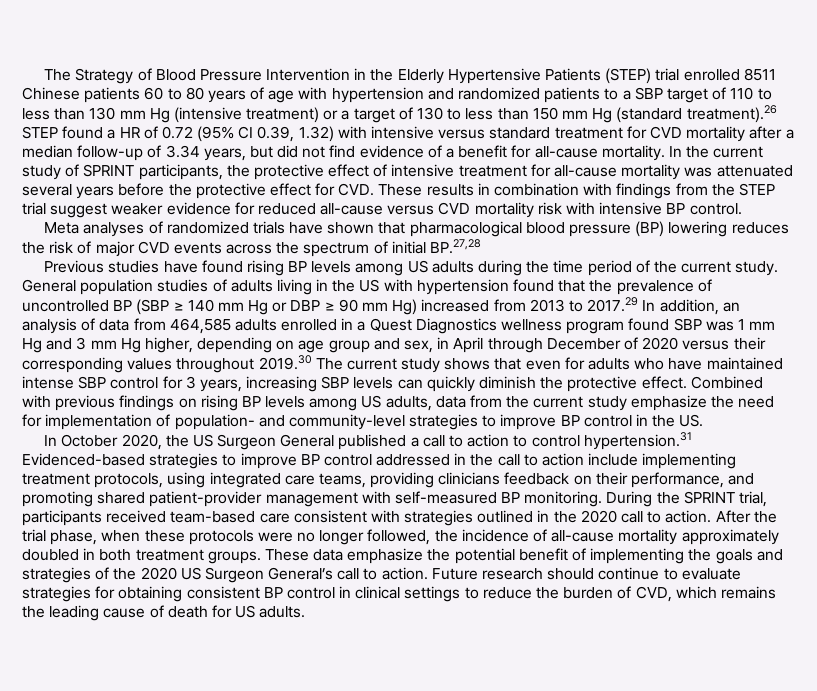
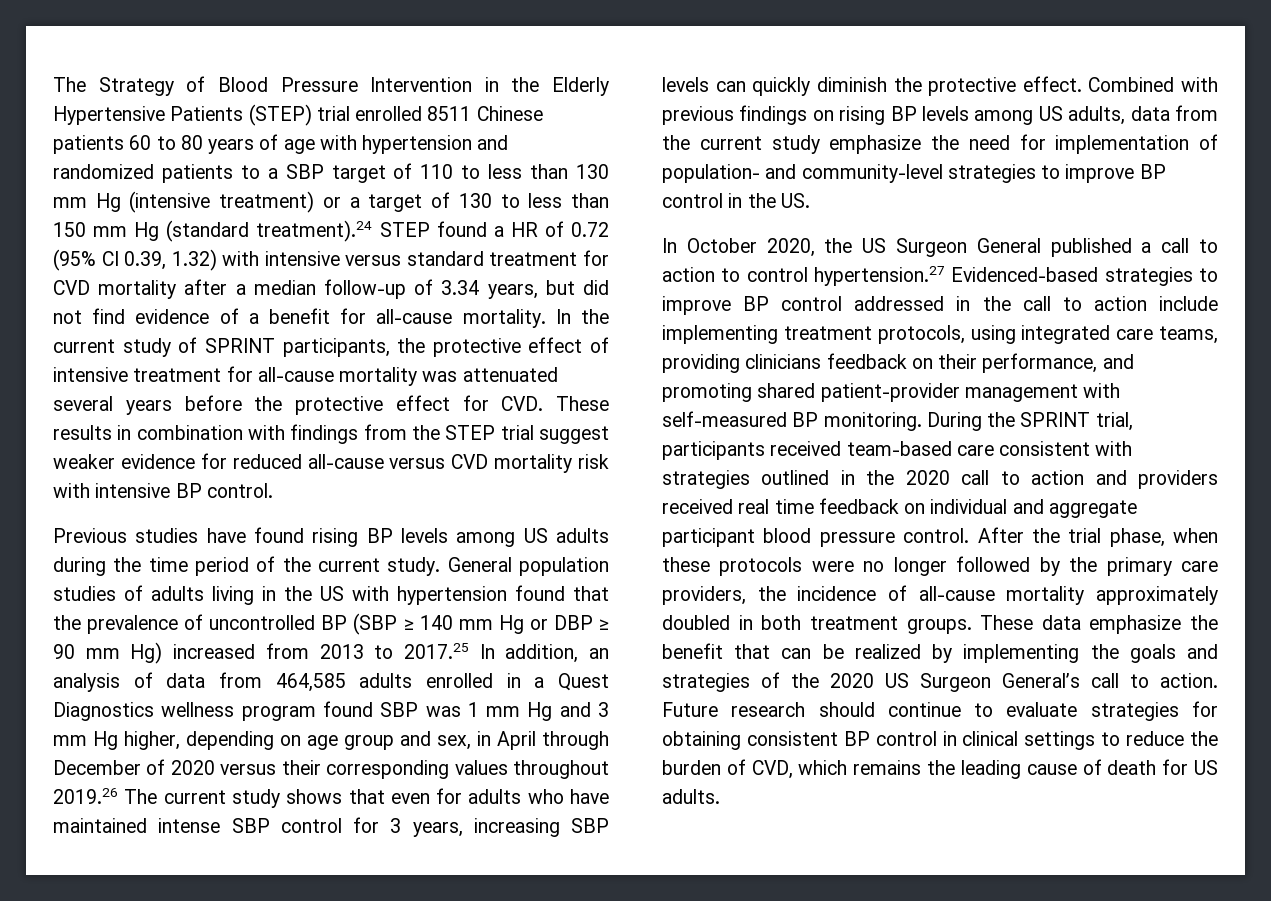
- The Strategy of Blood Pressure Intervention in the Elderly Hypertensive Patients (STEP) trial enrolled 8511 Chinese patients 60 to 80 years of age with hypertension and randomized patients to a SBP target of 110 to less than 130 mm Hg (intensive treatment) or a target of 130 to less than 150 mm Hg (standard treatment).26 STEP found a HR of 0.72 (95% CI 0.39, 1.32) with intensive versus standard treatment for CVD mortality after a median follow-up of 3.34 years, but did not find evidence of a benefit for all-cause mortality.
+ The Strategy of Blood Pressure Intervention in the Elderly Hypertensive Patients (STEP) trial enrolled 8511 Chinese patients 60 to 80 years of age with hypertension and randomized patients to a SBP target of 110 to less than 130 mm Hg (intensive treatment) or a target of 130 to less than 150 mm Hg (standard treatment).24 STEP found a HR of 0.72 (95% CI 0.39, 1.32) with intensive versus standard treatment for CVD mortality after a median follow-up of 3.34 years, but did not find evidence of a benefit for all-cause mortality.
- Meta analyses of randomized trials have shown that pharmacological blood pressure (BP) lowering reduces the risk of major CVD events across the spectrum of initial BP.27,28
- General population studies of adults living in the US with hypertension found that the prevalence of uncontrolled BP (SBP ≥ 140 mm Hg or DBP ≥ 90 mm Hg) increased from 2013 to 2017.29 In addition, an analysis of data from 464,585 adults enrolled in a Quest Diagnostics wellness program found SBP was 1 mm Hg and 3 mm Hg higher, depending on age group and sex, in April through December of 2020 versus their corresponding values throughout 2019.30 The current study shows that even for adults who have maintained intense SBP control for 3 years, increasing SBP levels can quickly diminish the protective effect.
+ General population studies of adults living in the US with hypertension found that the prevalence of uncontrolled BP (SBP ≥ 140 mm Hg or DBP ≥ 90 mm Hg) increased from 2013 to 2017.25 In addition, an analysis of data from 464,585 adults enrolled in a Quest Diagnostics wellness program found SBP was 1 mm Hg and 3 mm Hg higher, depending on age group and sex, in April through December of 2020 versus their corresponding values throughout 2019.26 The current study shows that even for adults who have maintained intense SBP control for 3 years, increasing SBP levels can quickly diminish the protective effect.
- In October 2020, the US Surgeon General published a call to action to control hypertension.31 Evidenced-based strategies to improve BP control addressed in the call to action include implementing treatment protocols, using integrated care teams, providing clinicians feedback on their performance, and promoting shared patient-provider management with self-measured BP monitoring.
+ In October 2020, the US Surgeon General published a call to action to control hypertension.27 Evidenced-based strategies to improve BP control addressed in the call to action include implementing treatment protocols, using integrated care teams, providing clinicians feedback on their performance, and promoting shared patient-provider management with self-measured BP monitoring.
- During the SPRINT trial, participants received team-based care consistent with strategies outlined in the 2020 call to action.
+ During the SPRINT trial, participants received team-based care consistent with strategies outlined in the 2020 call to action and providers received real time feedback on individual and aggregate participant blood pressure control.
- After the trial phase, when these protocols were no longer followed, the incidence of all-cause mortality approximately doubled in both treatment groups.
+ After the trial phase, when these protocols were no longer followed by the primary care providers, the incidence of all-cause mortality approximately doubled in both treatment groups.
- These data emphasize the potential benefit of implementing the goals and strategies of the 2020 US Surgeon General’s call to action.
+ These data emphasize the benefit that can be realized by implementing the goals and strategies of the 2020 US Surgeon General’s call to action.

